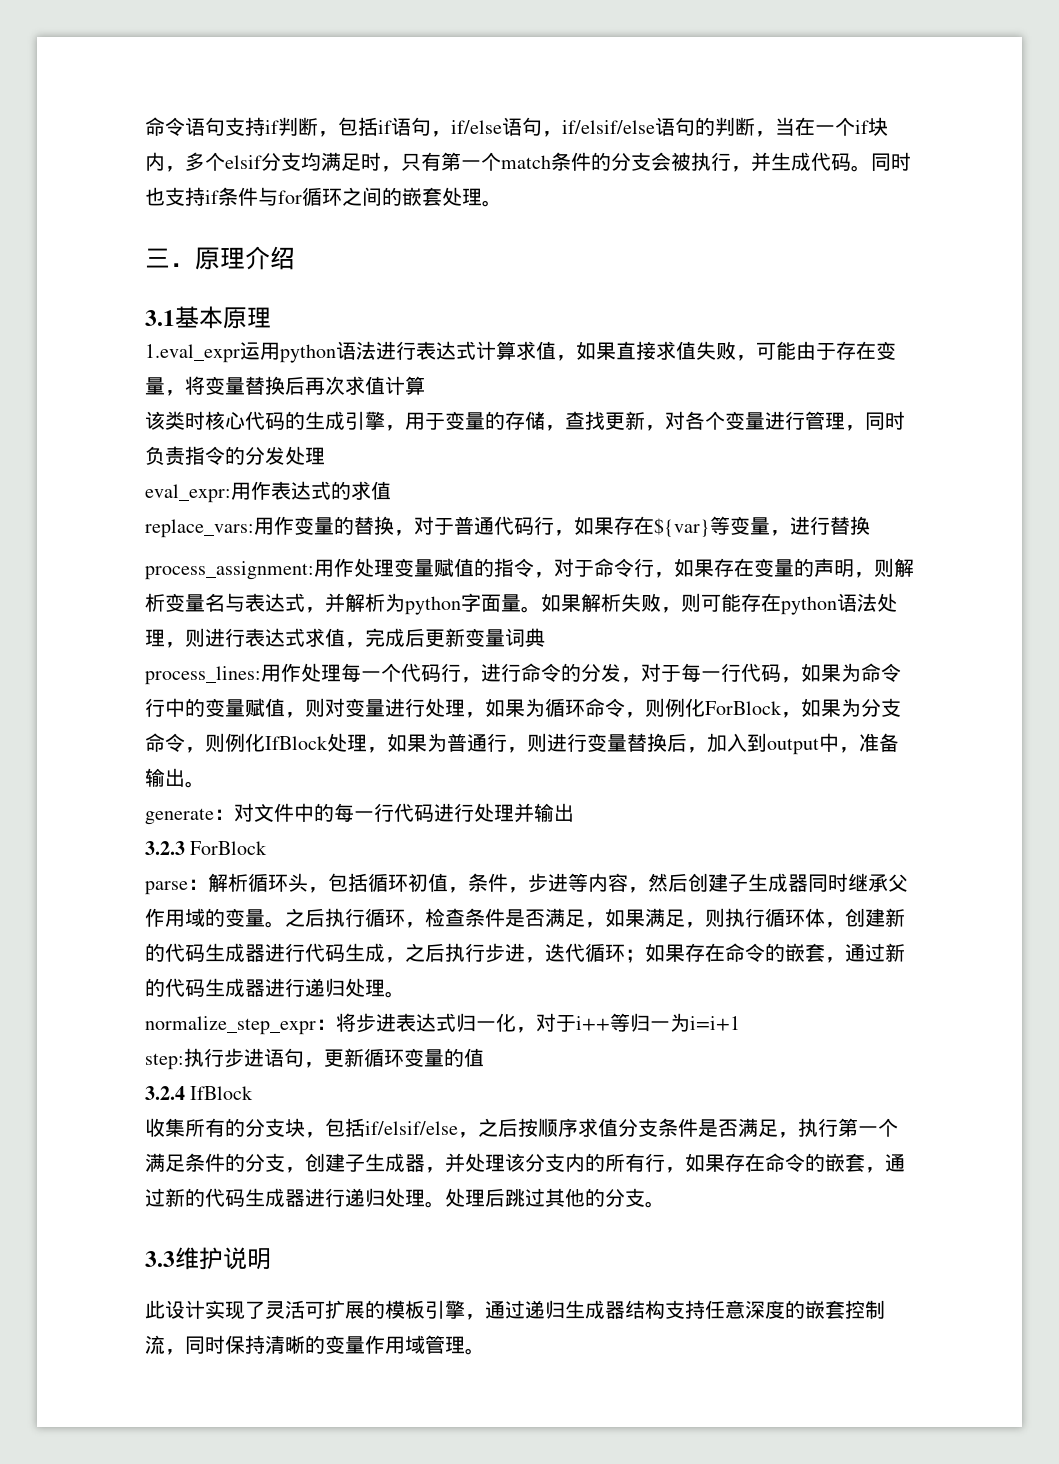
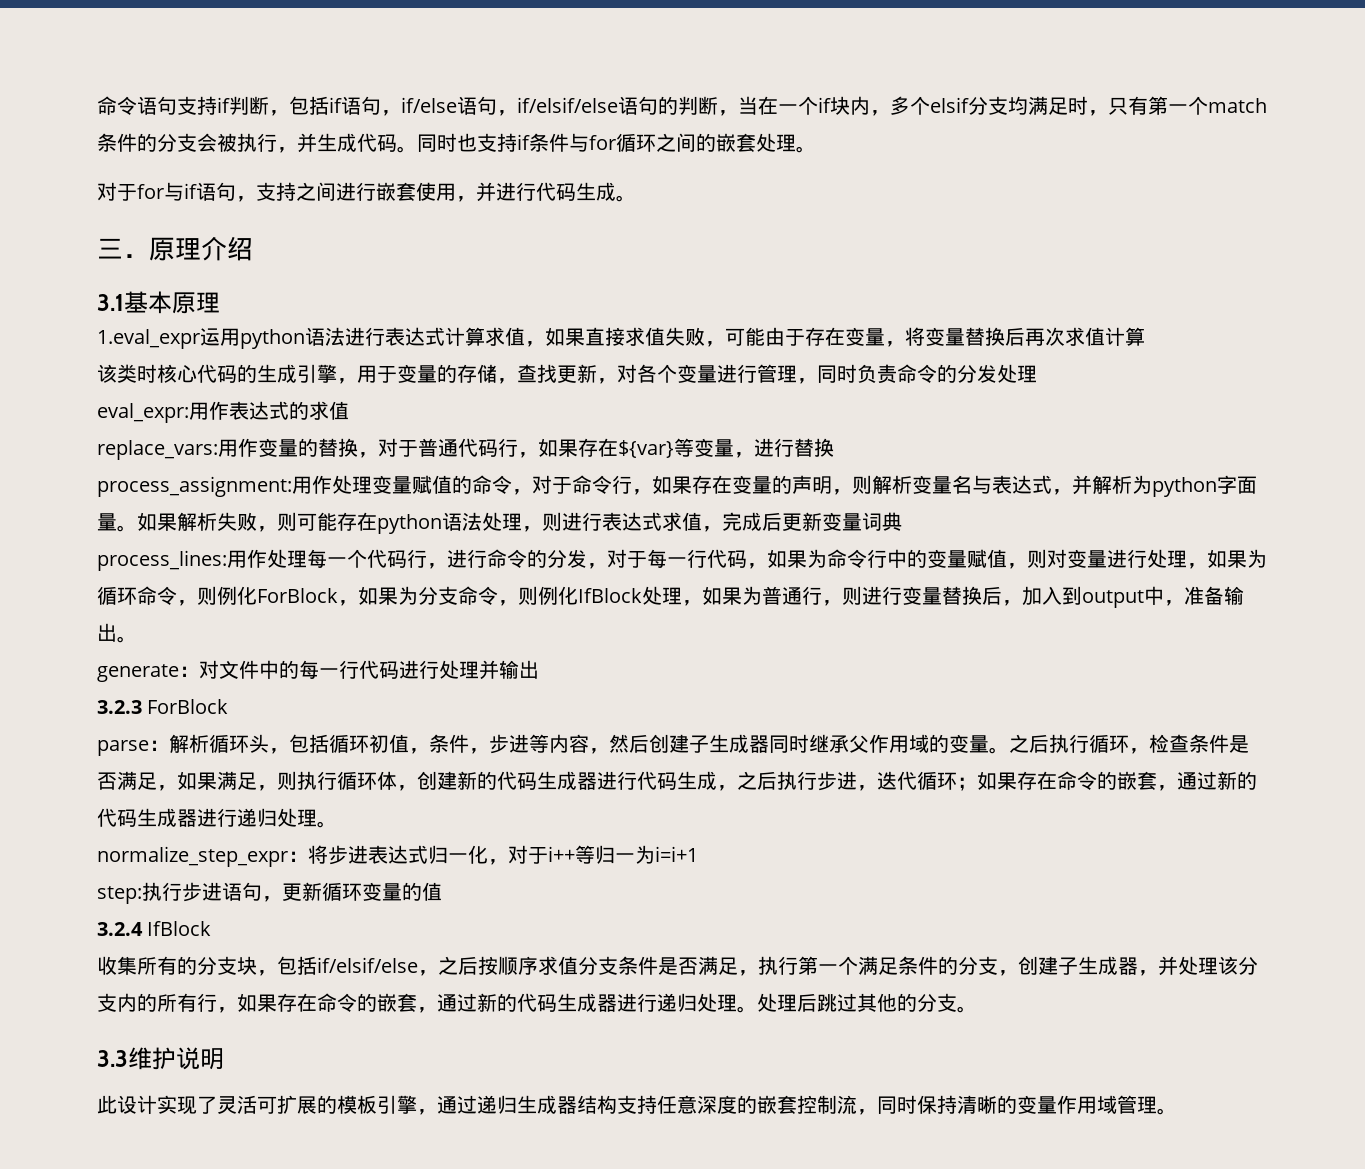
+ 对于for与if语句，支持之间进行嵌套使用，并进行代码生成。
- 该类时核心代码的生成引擎，用于变量的存储，查找更新，对各个变量进行管理，同时负责指令的分发处理
+ 该类时核心代码的生成引擎，用于变量的存储，查找更新，对各个变量进行管理，同时负责命令的分发处理
- process_assignment:用作处理变量赋值的指令，对于命令行，如果存在变量的声明，则解析变量名与表达式，并解析为python字面量。
+ process_assignment:用作处理变量赋值的命令，对于命令行，如果存在变量的声明，则解析变量名与表达式，并解析为python字面量。

